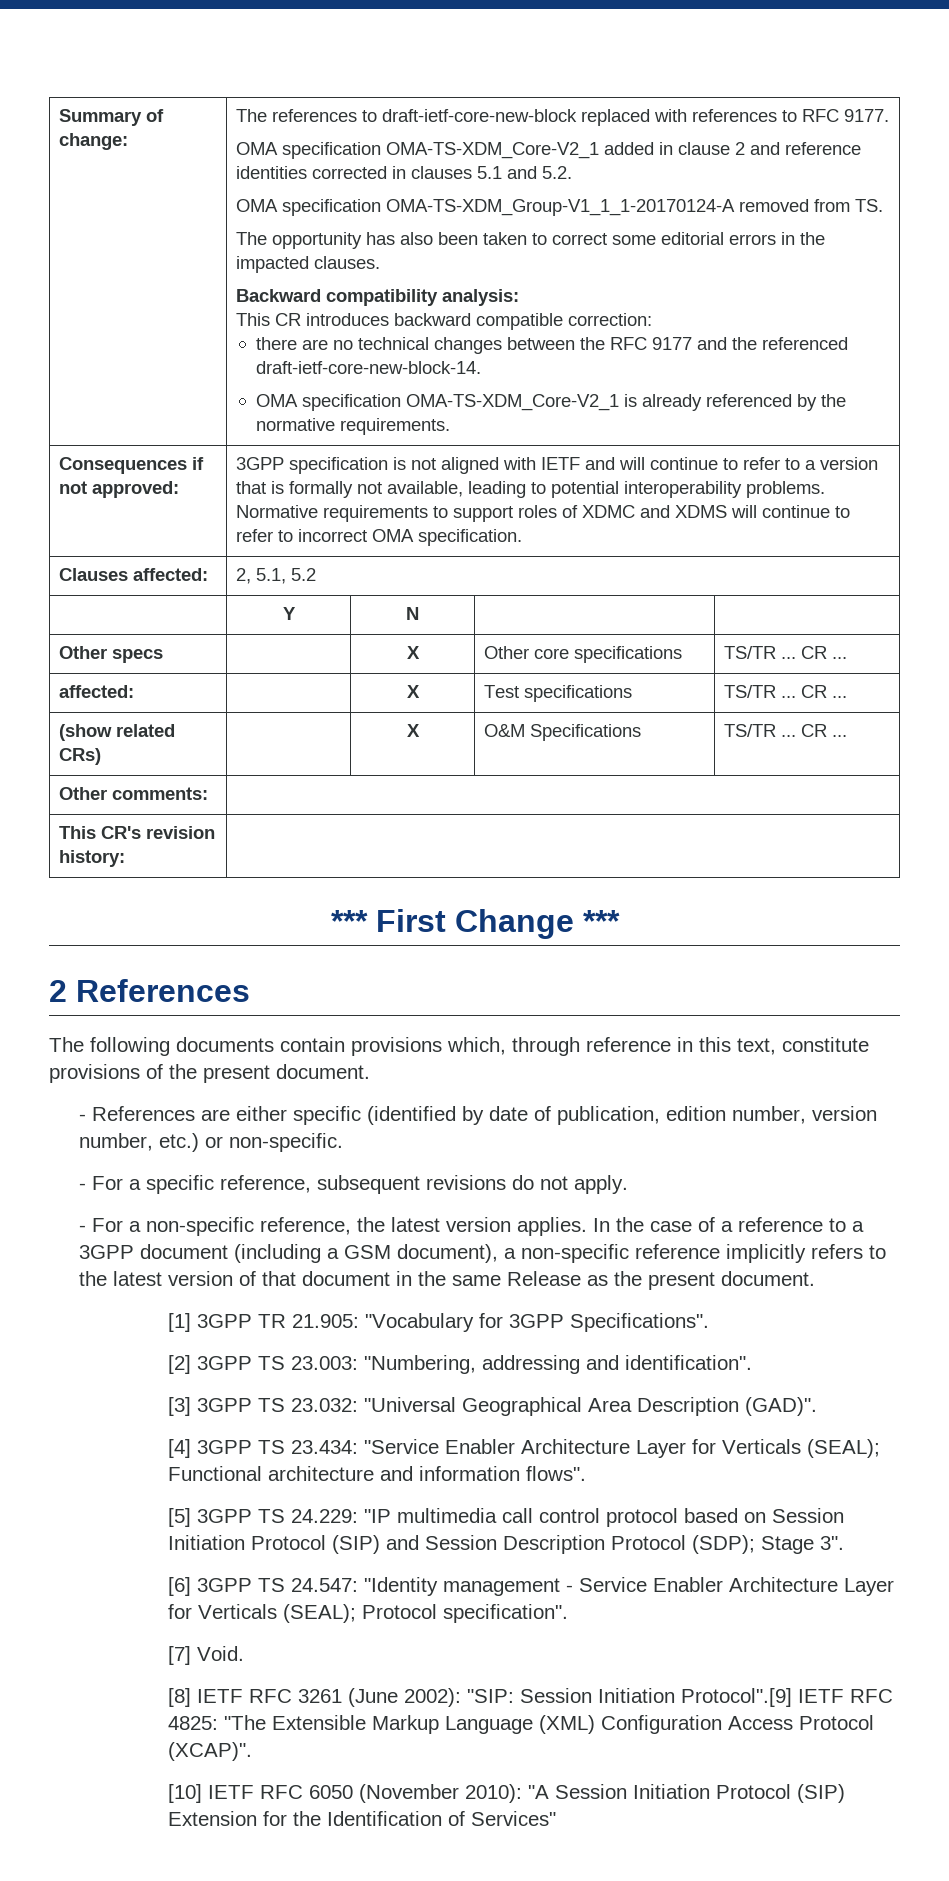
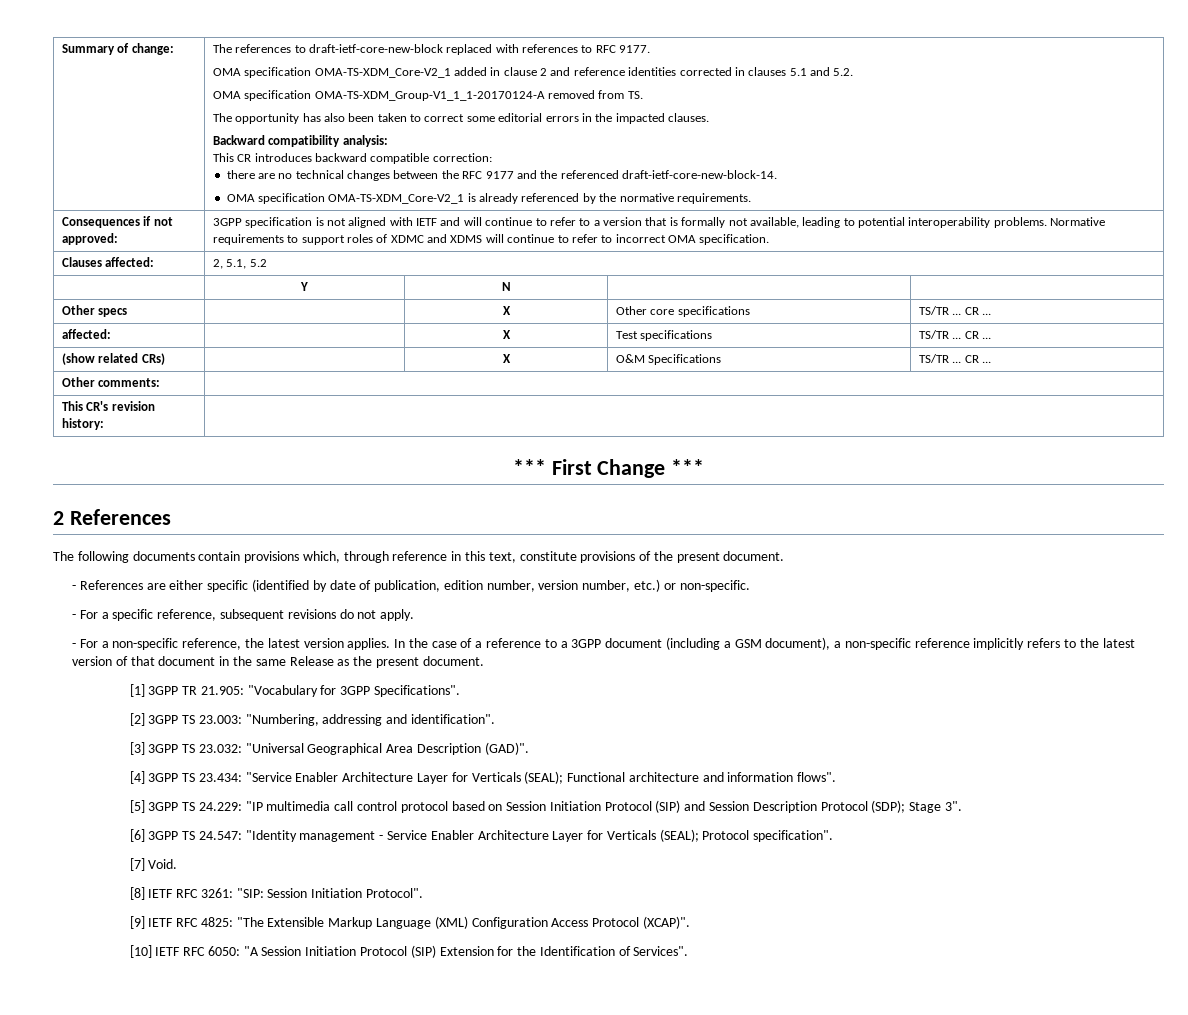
- [8] IETF RFC 3261 (June 2002): "SIP: Session Initiation Protocol".[9] IETF RFC 4825: "The Extensible Markup Language (XML) Configuration Access Protocol (XCAP)".
+ [8] IETF RFC 3261: "SIP: Session Initiation Protocol".
+ [9] IETF RFC 4825: "The Extensible Markup Language (XML) Configuration Access Protocol (XCAP)".
- [10] IETF RFC 6050 (November 2010): "A Session Initiation Protocol (SIP) Extension for the Identification of Services"
+ [10] IETF RFC 6050: "A Session Initiation Protocol (SIP) Extension for the Identification of Services".

